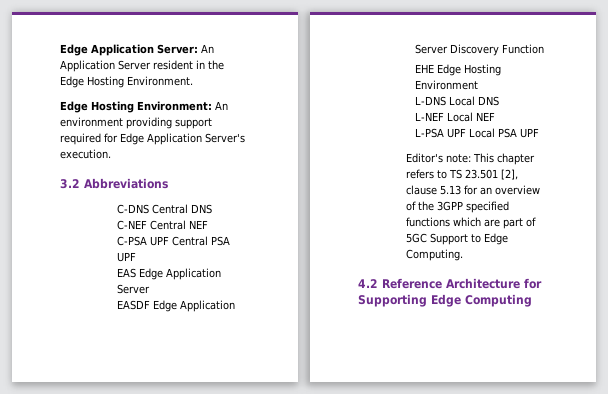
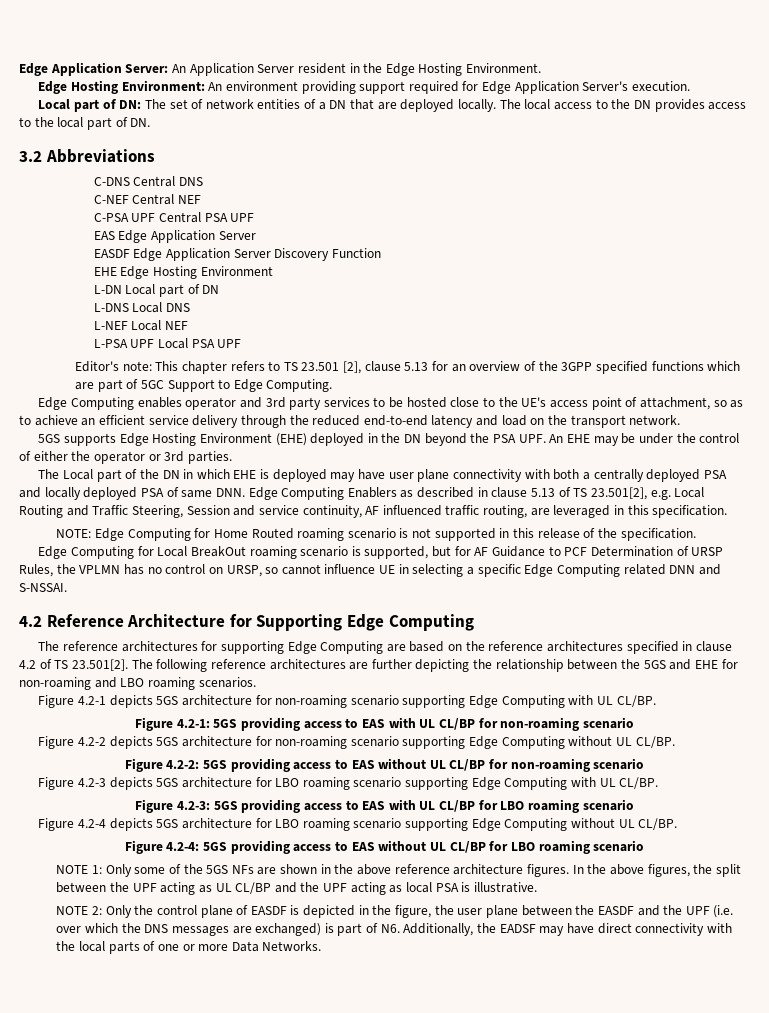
+ Local part of DN: The set of network entities of a DN that are deployed locally. The local access to the DN provides access to the local part of DN.
+ L-DN Local part of DN
+ Edge Computing enables operator and 3rd party services to be hosted close to the UE's access point of attachment, so as to achieve an efficient service delivery through the reduced end-to-end latency and load on the transport network.
+ 5GS supports Edge Hosting Environment (EHE) deployed in the DN beyond the PSA UPF. An EHE may be under the control of either the operator or 3rd parties.
+ The Local part of the DN in which EHE is deployed may have user plane connectivity with both a centrally deployed PSA and locally deployed PSA of same DNN. Edge Computing Enablers as described in clause 5.13 of TS 23.501[2], e.g. Local Routing and Traffic Steering, Session and service continuity, AF influenced traffic routing, are leveraged in this specification.
+ NOTE: Edge Computing for Home Routed roaming scenario is not supported in this release of the specification.
+ Edge Computing for Local BreakOut roaming scenario is supported, but for AF Guidance to PCF Determination of URSP Rules, the VPLMN has no control on URSP, so cannot influence UE in selecting a specific Edge Computing related DNN and S-NSSAI.
+ The reference architectures for supporting Edge Computing are based on the reference architectures specified in clause 4.2 of TS 23.501[2]. The following reference architectures are further depicting the relationship between the 5GS and EHE for non-roaming and LBO roaming scenarios.
+ Figure 4.2-1 depicts 5GS architecture for non-roaming scenario supporting Edge Computing with UL CL/BP.
+ Figure 4.2-1: 5GS providing access to EAS with UL CL/BP for non-roaming scenario
+ Figure 4.2-2 depicts 5GS architecture for non-roaming scenario supporting Edge Computing without UL CL/BP.
+ Figure 4.2-2: 5GS providing access to EAS without UL CL/BP for non-roaming scenario
+ Figure 4.2-3 depicts 5GS architecture for LBO roaming scenario supporting Edge Computing with UL CL/BP.
+ Figure 4.2-3: 5GS providing access to EAS with UL CL/BP for LBO roaming scenario
+ Figure 4.2-4 depicts 5GS architecture for LBO roaming scenario supporting Edge Computing without UL CL/BP.
+ Figure 4.2-4: 5GS providing access to EAS without UL CL/BP for LBO roaming scenario
+ NOTE 1: Only some of the 5GS NFs are shown in the above reference architecture figures. In the above figures, the split between the UPF acting as UL CL/BP and the UPF acting as local PSA is illustrative.
+ NOTE 2: Only the control plane of EASDF is depicted in the figure, the user plane between the EASDF and the UPF (i.e. over which the DNS messages are exchanged) is part of N6. Additionally, the EADSF may have direct connectivity with the local parts of one or more Data Networks.

